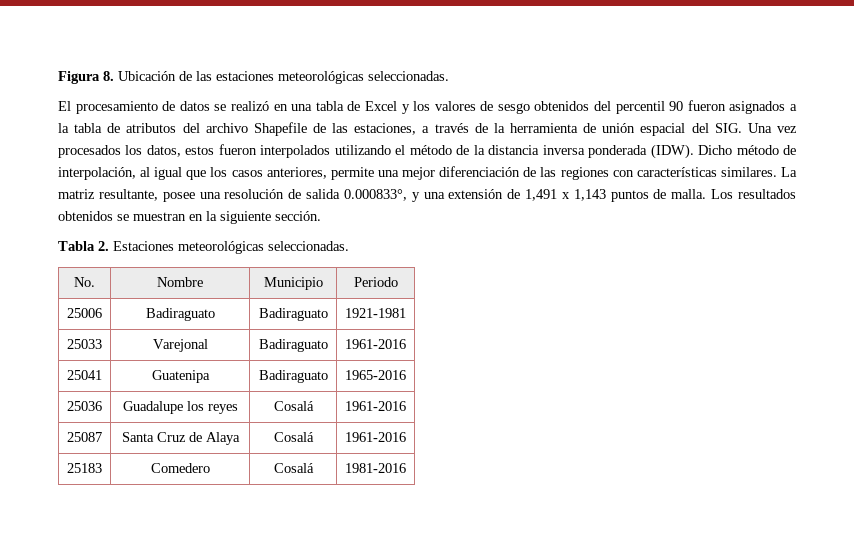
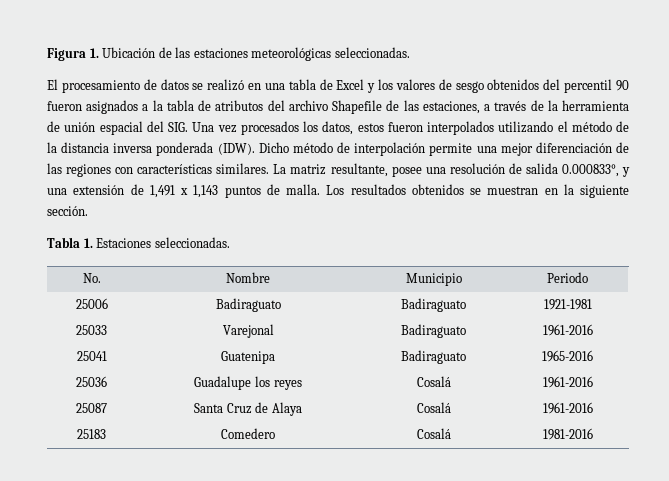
- Figura 8. Ubicación de las estaciones meteorológicas seleccionadas.
+ Figura 1. Ubicación de las estaciones meteorológicas seleccionadas.
- Dicho método de interpolación, al igual que los casos anteriores, permite una mejor diferenciación de las regiones con características similares.
+ Dicho método de interpolación permite una mejor diferenciación de las regiones con características similares.
- Tabla 2. Estaciones meteorológicas seleccionadas.
+ Tabla 1. Estaciones seleccionadas.

